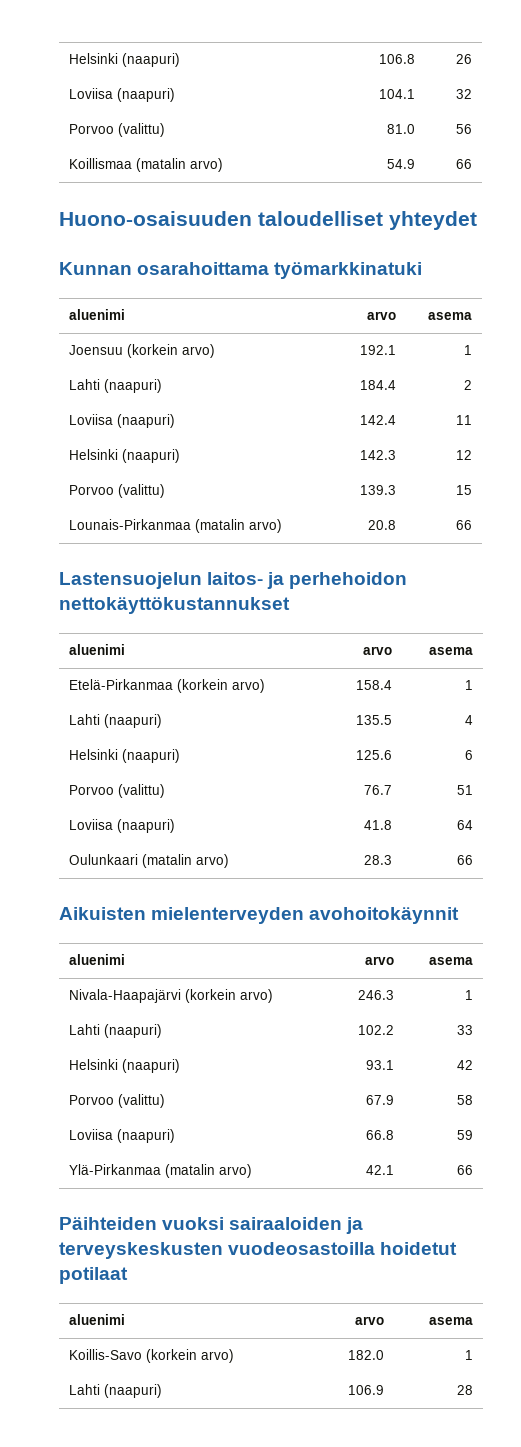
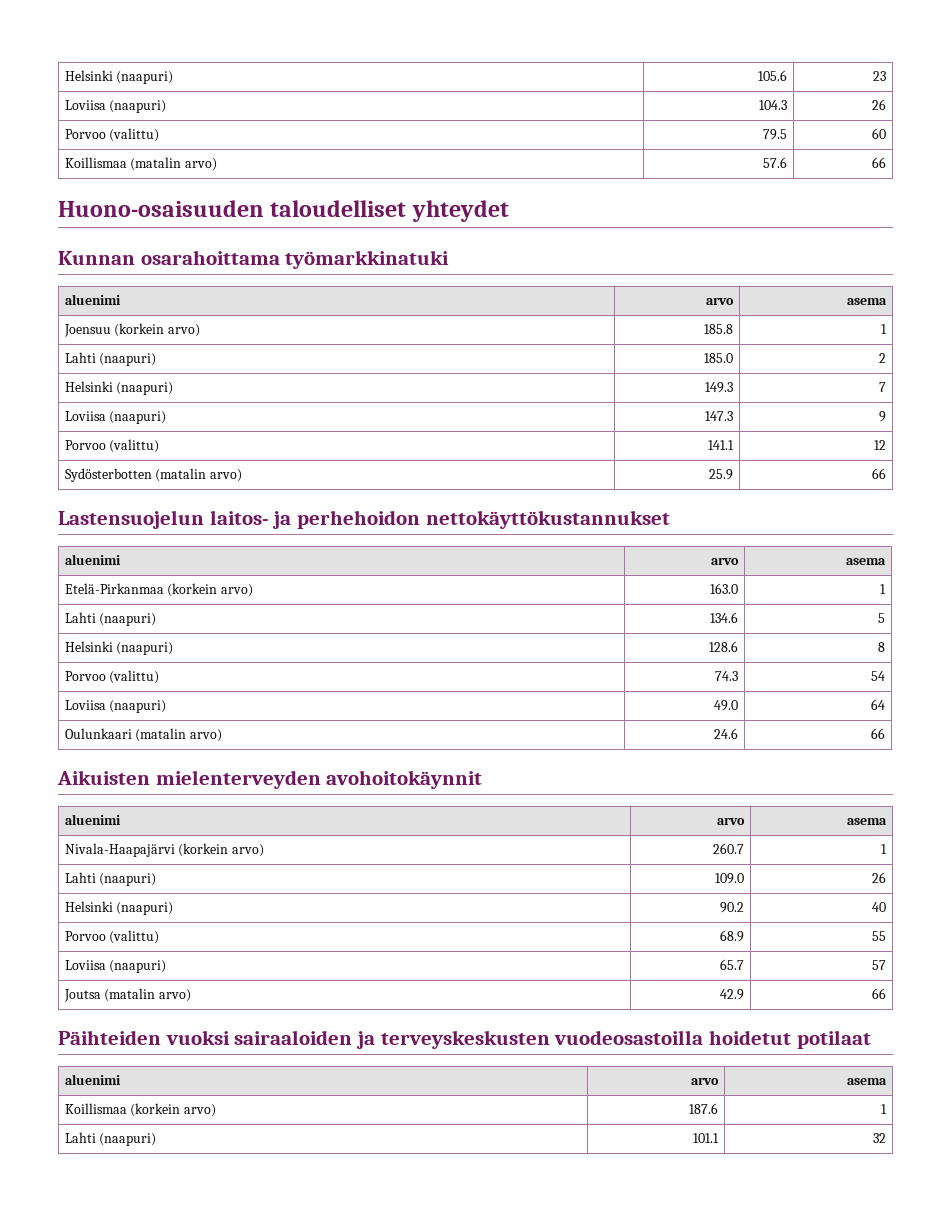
- Helsinki (naapuri) | 106.8 | 26
- Loviisa (naapuri) | 104.1 | 32
- Porvoo (valittu) | 81.0 | 56
+ Helsinki (naapuri) | 105.6 | 23
+ Loviisa (naapuri) | 104.3 | 26
+ Porvoo (valittu) | 79.5 | 60
- Koillismaa (matalin arvo) | 54.9 | 66
+ Koillismaa (matalin arvo) | 57.6 | 66
- Joensuu (korkein arvo) | 192.1 | 1
- Lahti (naapuri) | 184.4 | 2
+ Joensuu (korkein arvo) | 185.8 | 1
+ Lahti (naapuri) | 185.0 | 2
- Loviisa (naapuri) | 142.4 | 11
- Helsinki (naapuri) | 142.3 | 12
- Porvoo (valittu) | 139.3 | 15
- Lounais-Pirkanmaa (matalin arvo) | 20.8 | 66
+ Helsinki (naapuri) | 149.3 | 7
+ Loviisa (naapuri) | 147.3 | 9
+ Porvoo (valittu) | 141.1 | 12
+ Sydösterbotten (matalin arvo) | 25.9 | 66
- Etelä-Pirkanmaa (korkein arvo) | 158.4 | 1
- Lahti (naapuri) | 135.5 | 4
- Helsinki (naapuri) | 125.6 | 6
- Porvoo (valittu) | 76.7 | 51
- Loviisa (naapuri) | 41.8 | 64
+ Etelä-Pirkanmaa (korkein arvo) | 163.0 | 1
+ Lahti (naapuri) | 134.6 | 5
+ Helsinki (naapuri) | 128.6 | 8
+ Porvoo (valittu) | 74.3 | 54
+ Loviisa (naapuri) | 49.0 | 64
- Oulunkaari (matalin arvo) | 28.3 | 66
+ Oulunkaari (matalin arvo) | 24.6 | 66
- Nivala-Haapajärvi (korkein arvo) | 246.3 | 1
- Lahti (naapuri) | 102.2 | 33
- Helsinki (naapuri) | 93.1 | 42
- Porvoo (valittu) | 67.9 | 58
- Loviisa (naapuri) | 66.8 | 59
- Ylä-Pirkanmaa (matalin arvo) | 42.1 | 66
+ Nivala-Haapajärvi (korkein arvo) | 260.7 | 1
+ Lahti (naapuri) | 109.0 | 26
+ Helsinki (naapuri) | 90.2 | 40
+ Porvoo (valittu) | 68.9 | 55
+ Loviisa (naapuri) | 65.7 | 57
+ Joutsa (matalin arvo) | 42.9 | 66
- Koillis-Savo (korkein arvo) | 182.0 | 1
- Lahti (naapuri) | 106.9 | 28
+ Koillismaa (korkein arvo) | 187.6 | 1
+ Lahti (naapuri) | 101.1 | 32

